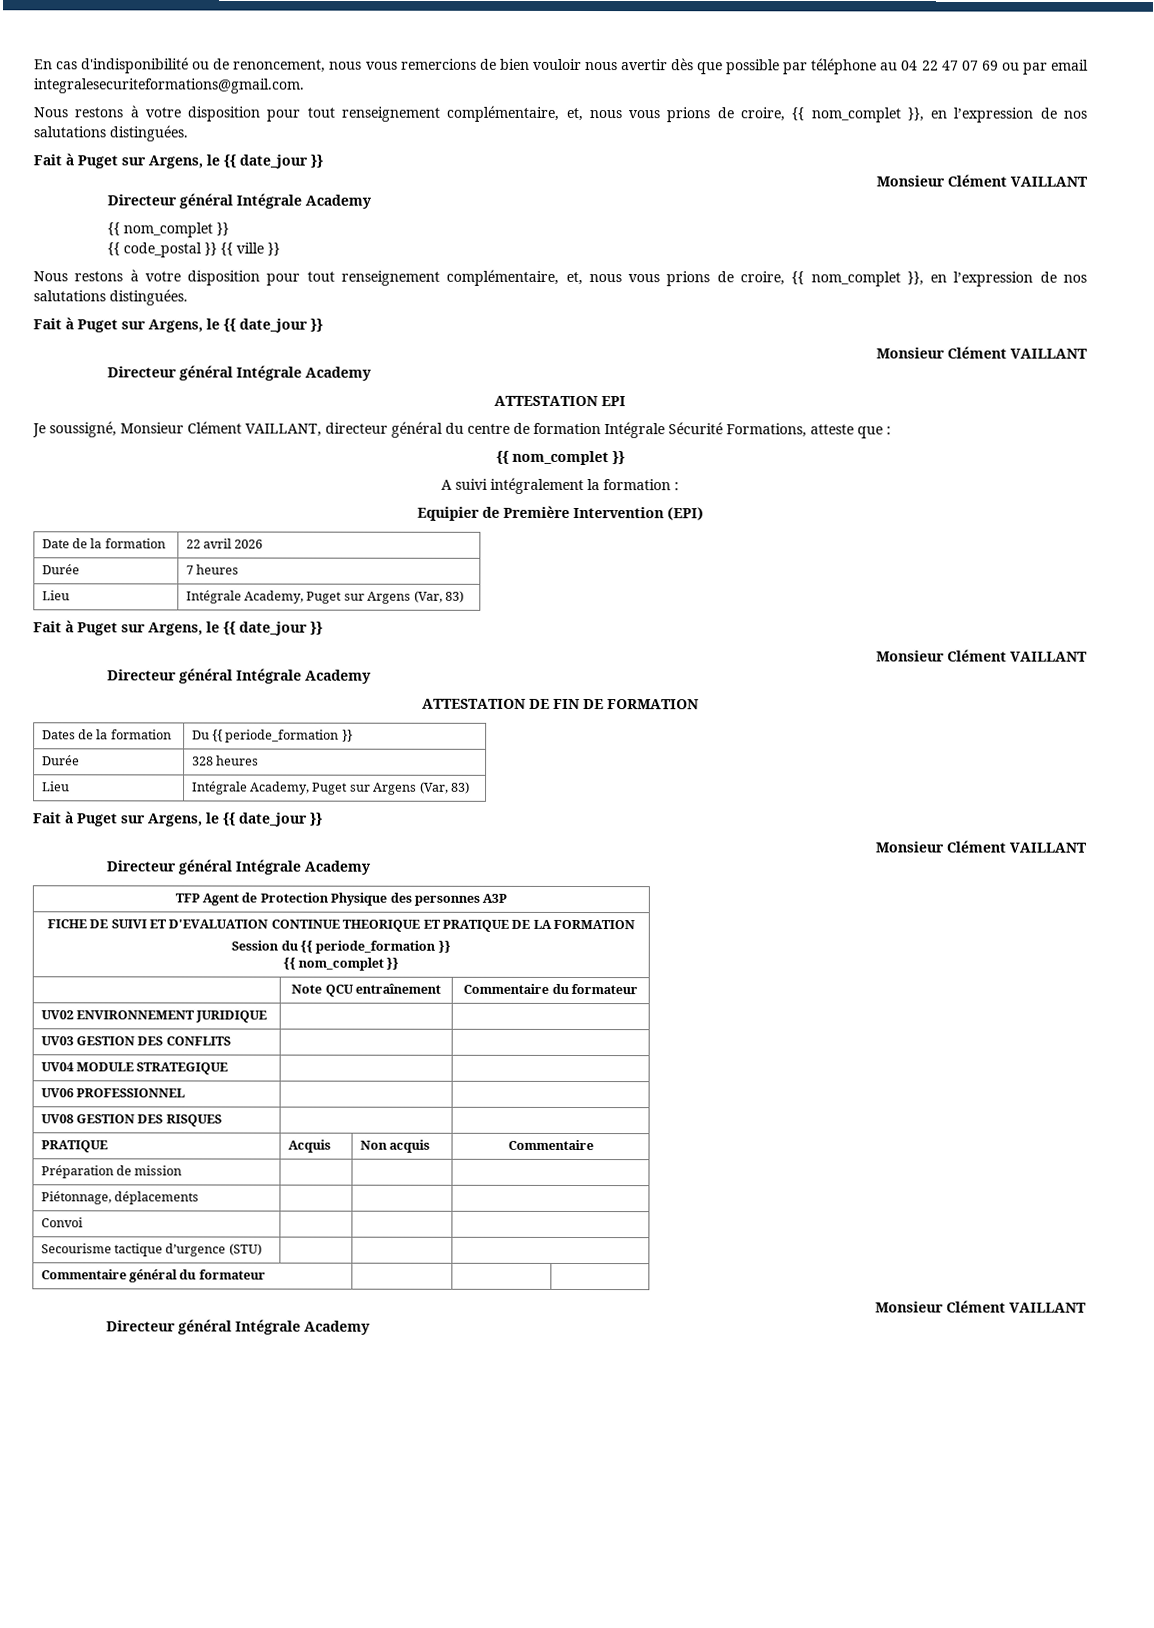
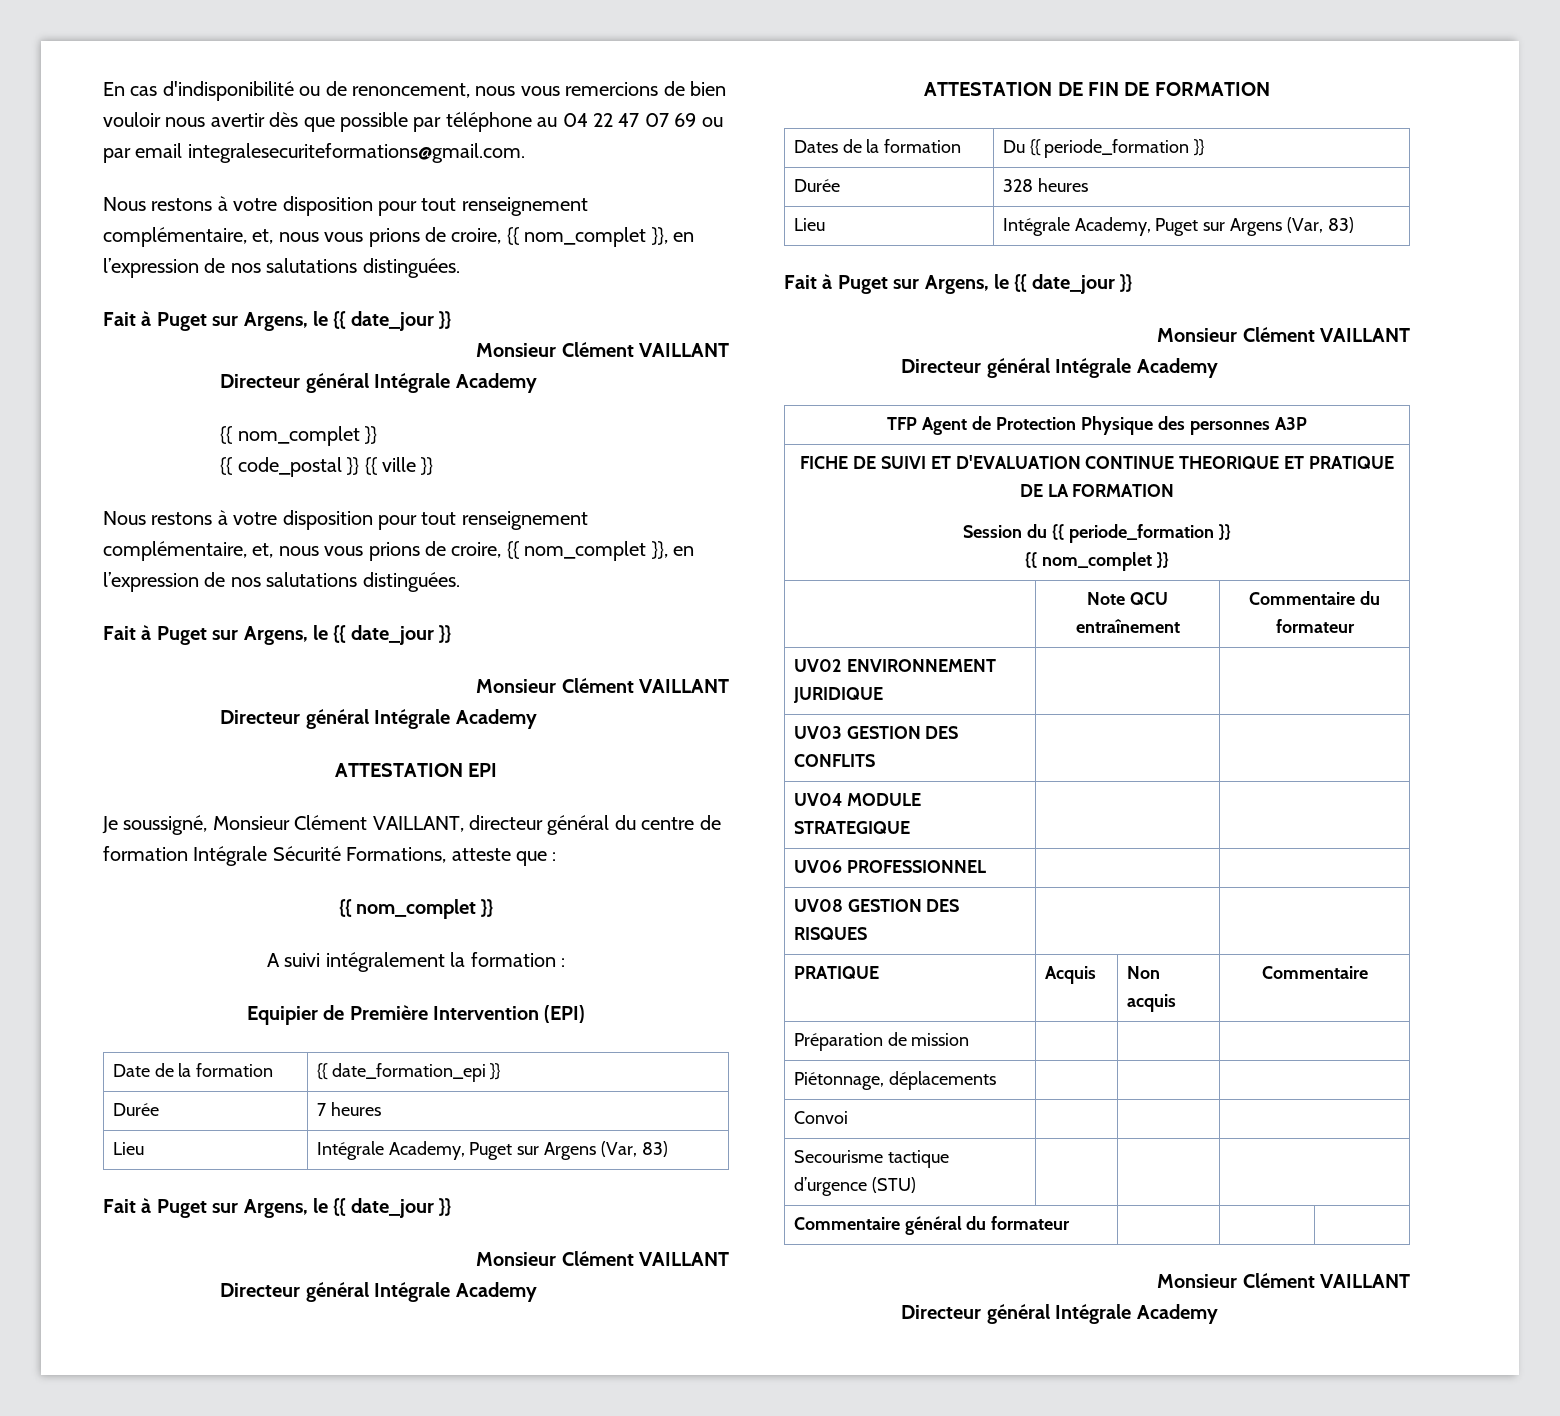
- Date de la formation | 22 avril 2026
+ Date de la formation | {{ date_formation_epi }}

